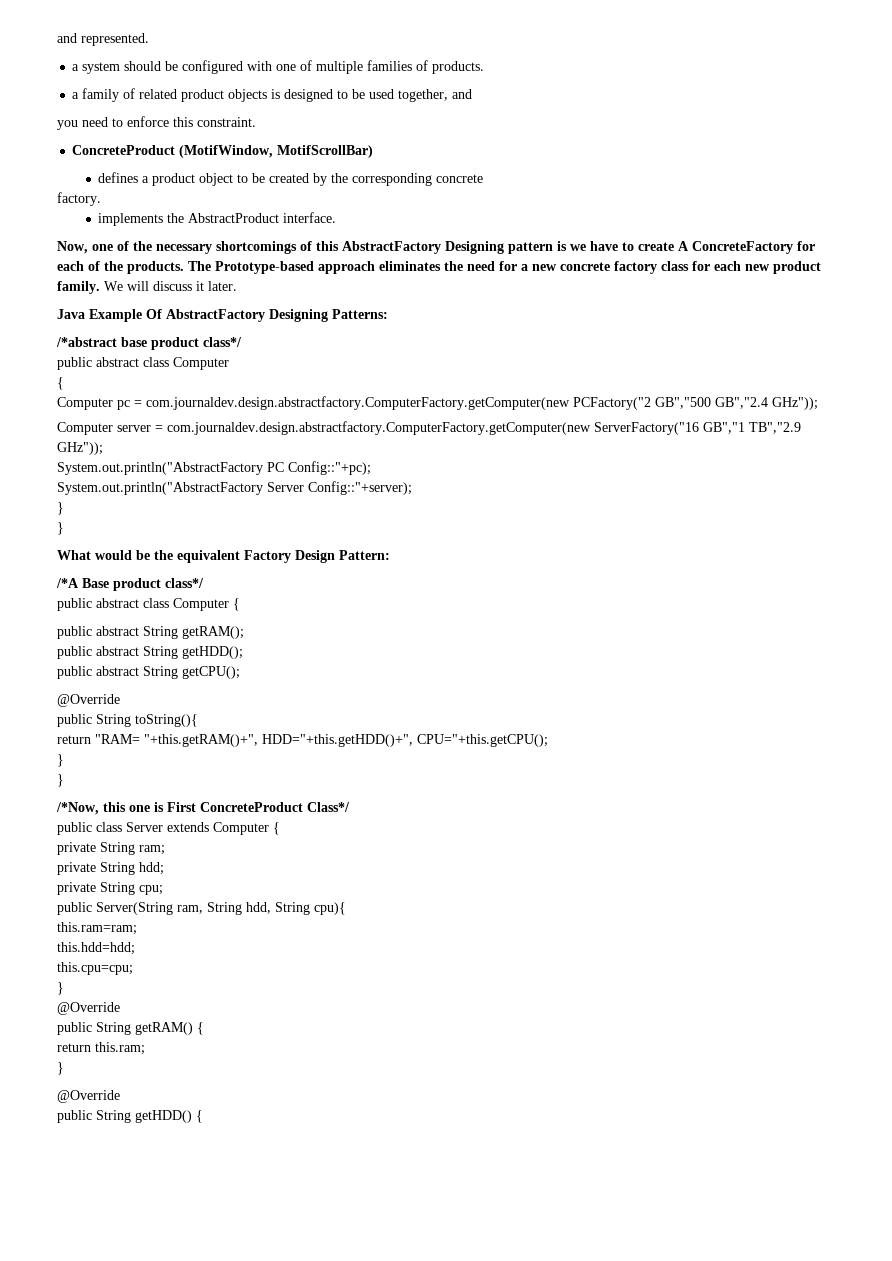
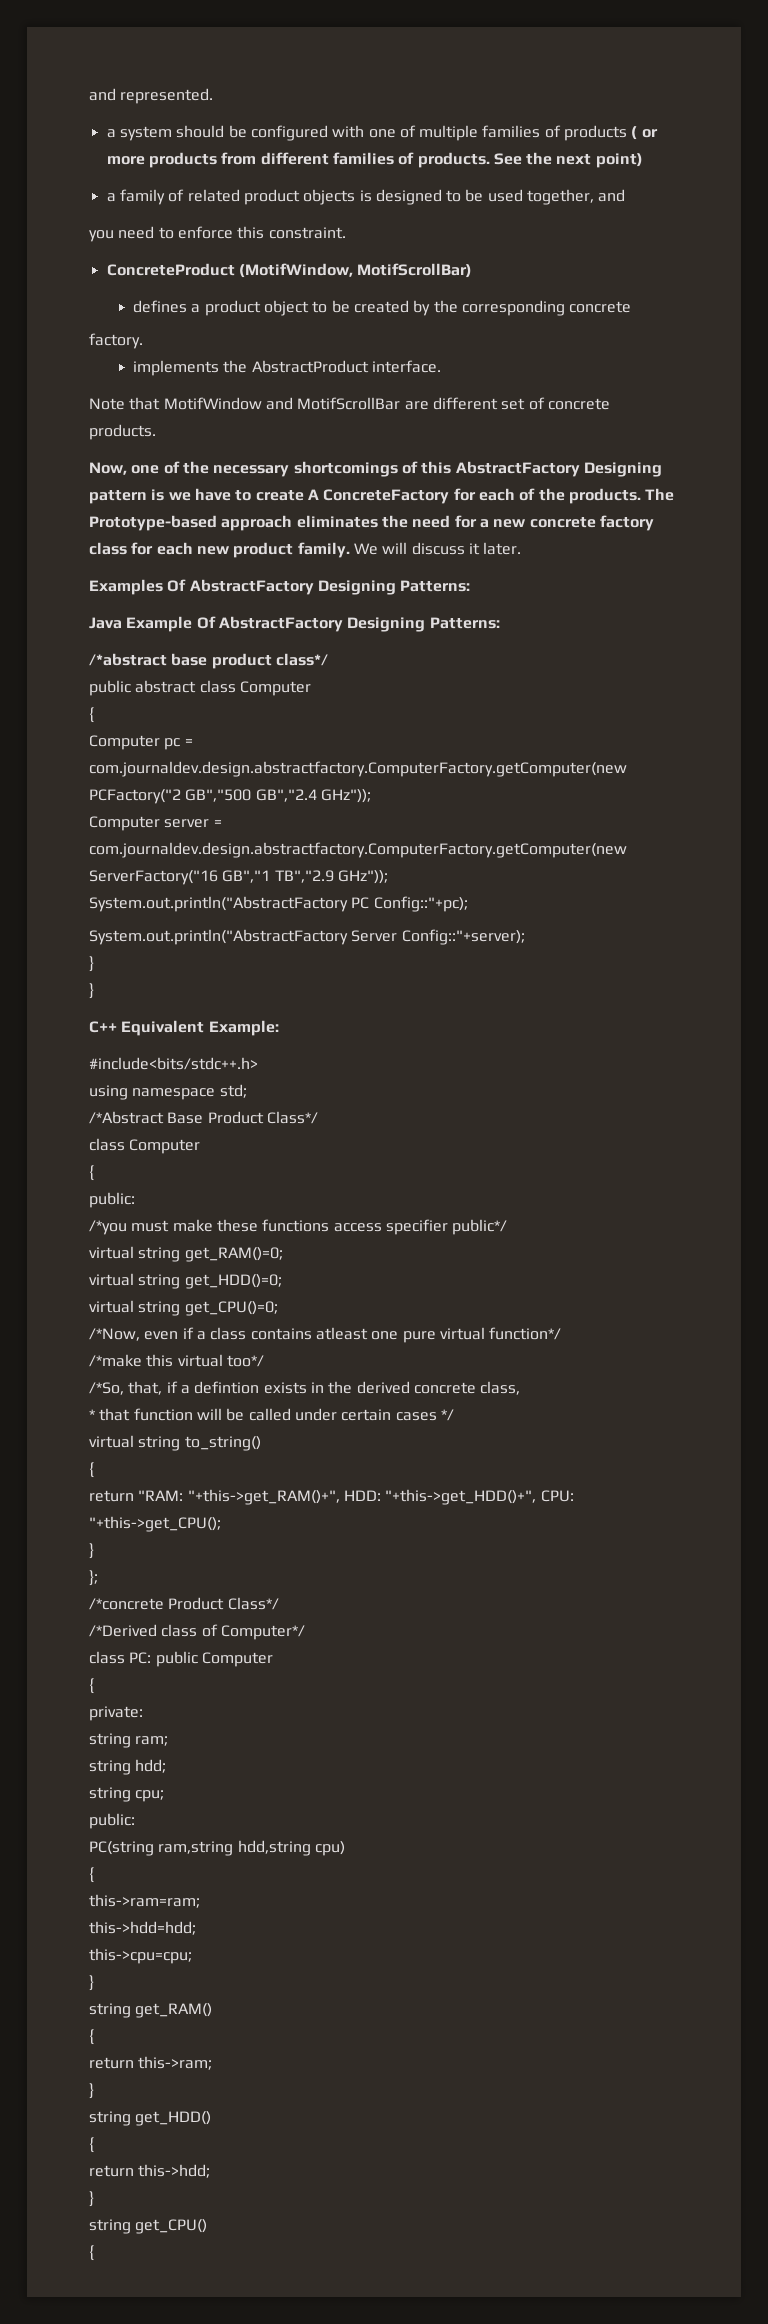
- a system should be configured with one of multiple families of products.
+ a system should be configured with one of multiple families of products ( or more products from different families of products. See the next point)
+ Note that MotifWindow and MotifScrollBar are different set of concrete products.
+ Examples Of AbstractFactory Designing Patterns:
- What would be the equivalent Factory Design Pattern:
- /*A Base product class*/
- public abstract class Computer {
- public abstract String getRAM();
- public abstract String getHDD();
- public abstract String getCPU();
- @Override
- public String toString(){
- return "RAM= "+this.getRAM()+", HDD="+this.getHDD()+", CPU="+this.getCPU();
+ C++ Equivalent Example:
+ #include<bits/stdc++.h>
+ using namespace std;
+ /*Abstract Base Product Class*/
+ class Computer
+ {
+ public:
+ /*you must make these functions access specifier public*/
+ virtual string get_RAM()=0;
+ virtual string get_HDD()=0;
+ virtual string get_CPU()=0;
+ /*Now, even if a class contains atleast one pure virtual function*/
+ /*make this virtual too*/
+ /*So, that, if a defintion exists in the derived concrete class,
+ * that function will be called under certain cases */
+ virtual string to_string()
+ {
+ return "RAM: "+this->get_RAM()+", HDD: "+this->get_HDD()+", CPU: "+this->get_CPU();
  }
- }
- /*Now, this one is First ConcreteProduct Class*/
- public class Server extends Computer {
- private String ram;
+ };
+ /*concrete Product Class*/
+ /*Derived class of Computer*/
+ class PC: public Computer
+ {
+ private:
+ string ram;
- private String hdd;
+ string hdd;
- private String cpu;
- public Server(String ram, String hdd, String cpu){
- this.ram=ram;
- this.hdd=hdd;
- this.cpu=cpu;
+ string cpu;
+ public:
+ PC(string ram,string hdd,string cpu)
+ {
+ this->ram=ram;
+ this->hdd=hdd;
+ this->cpu=cpu;
  }
- @Override
- public String getRAM() {
- return this.ram;
+ string get_RAM()
+ {
+ return this->ram;
  }
- @Override
- public String getHDD() {
+ string get_HDD()
+ {
+ return this->hdd;
+ }
+ string get_CPU()
+ {

